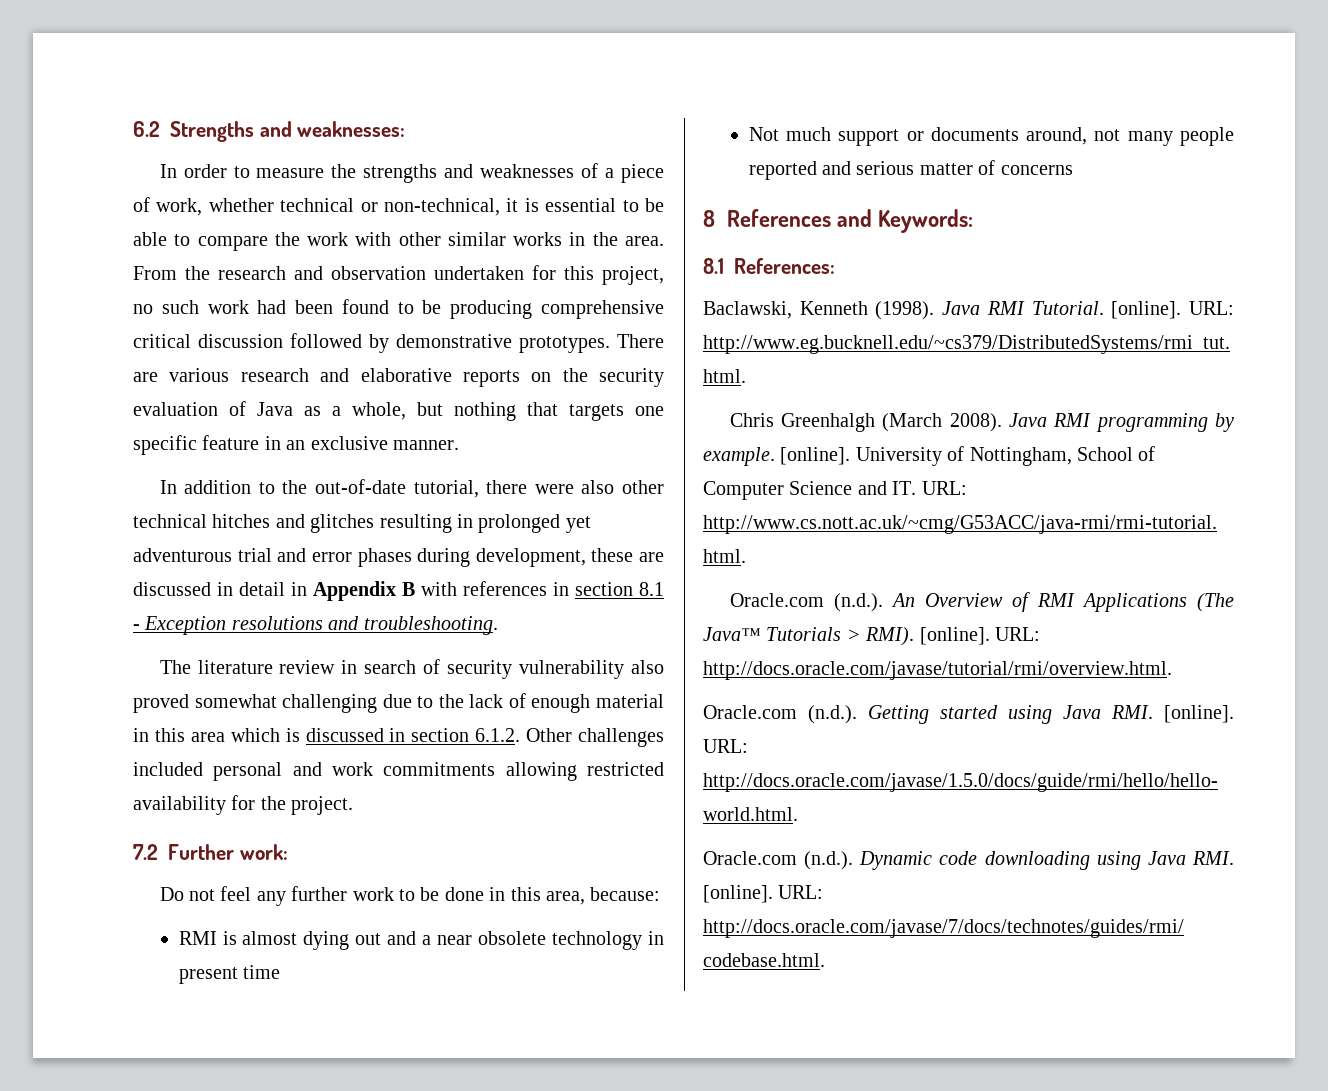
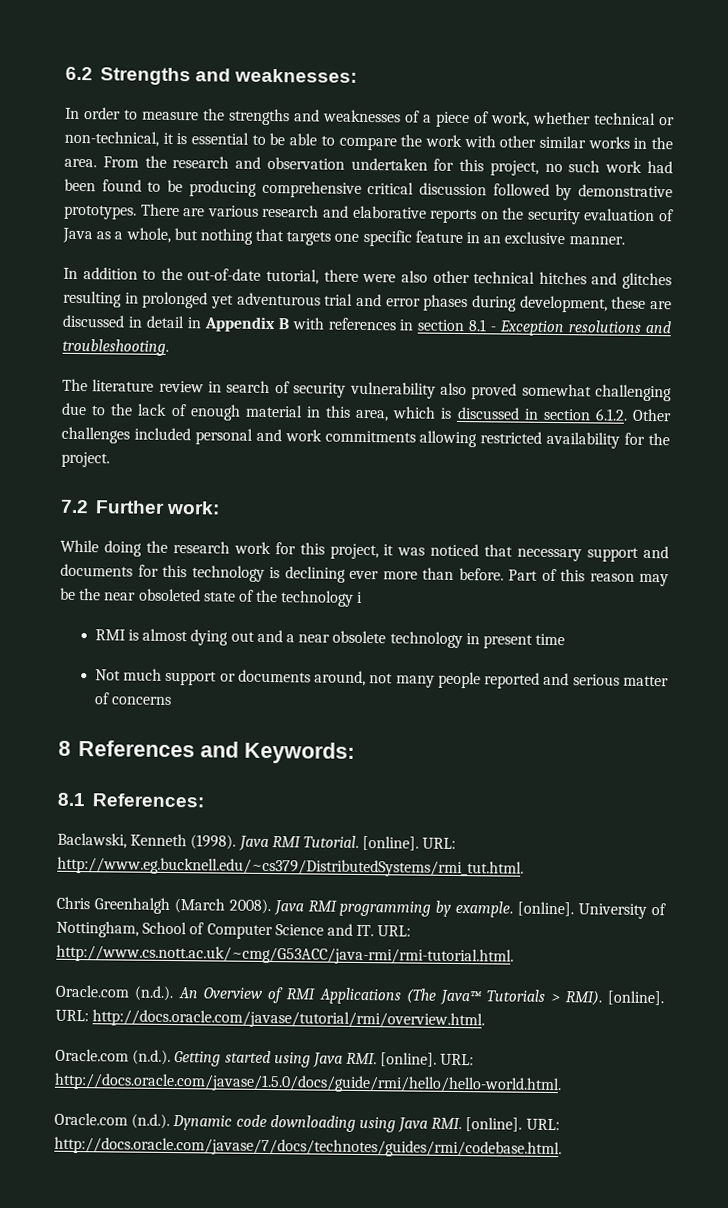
- The literature review in search of security vulnerability also proved somewhat challenging due to the lack of enough material in this area which is discussed in section 6.1.2. Other challenges included personal and work commitments allowing restricted availability for the project.
+ The literature review in search of security vulnerability also proved somewhat challenging due to the lack of enough material in this area, which is discussed in section 6.1.2. Other challenges included personal and work commitments allowing restricted availability for the project.
- Do not feel any further work to be done in this area, because:
+ While doing the research work for this project, it was noticed that necessary support and documents for this technology is declining ever more than before. Part of this reason may be the near obsoleted state of the technology i

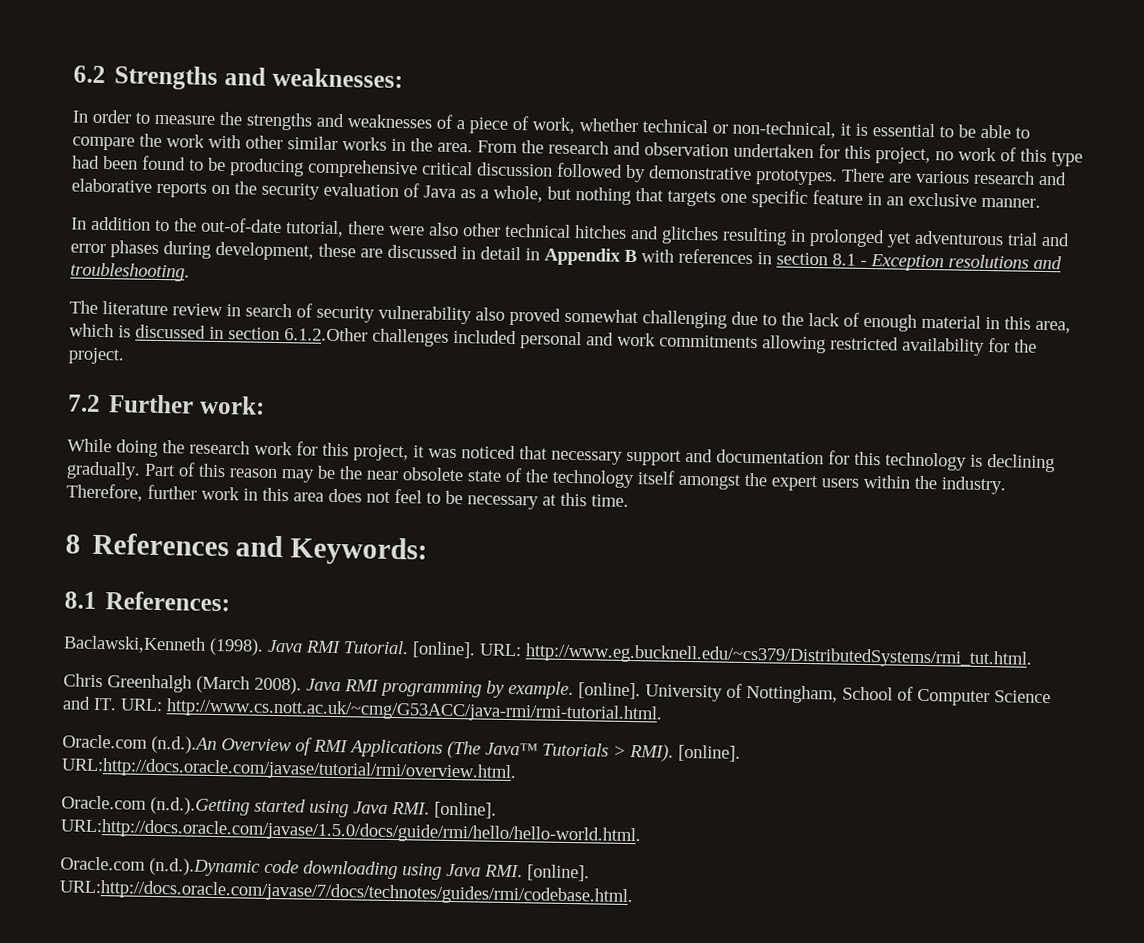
- From the research and observation undertaken for this project, no such work had been found to be producing comprehensive critical discussion followed by demonstrative prototypes.
+ From the research and observation undertaken for this project, no work of this type had been found to be producing comprehensive critical discussion followed by demonstrative prototypes.
- The literature review in search of security vulnerability also proved somewhat challenging due to the lack of enough material in this area, which is discussed in section 6.1.2. Other challenges included personal and work commitments allowing restricted availability for the project.
+ The literature review in search of security vulnerability also proved somewhat challenging due to the lack of enough material in this area, which is discussed in section 6.1.2.Other challenges included personal and work commitments allowing restricted availability for the project.
- While doing the research work for this project, it was noticed that necessary support and documents for this technology is declining ever more than before.
+ While doing the research work for this project, it was noticed that necessary support and documentation for this technology is declining gradually.
- Part of this reason may be the near obsoleted state of the technology i
- RMI is almost dying out and a near obsolete technology in present time
- Not much support or documents around, not many people reported and serious matter of concerns
+ Part of this reason may be the near obsolete state of the technology itself amongst the expert users within the industry. Therefore, further work in this area does not feel to be necessary at this time.
- Baclawski, Kenneth (1998).
+ Baclawski,Kenneth (1998).
- Oracle.com (n.d.). An Overview of RMI Applications (The Java™ Tutorials > RMI).
+ Oracle.com (n.d.).An Overview of RMI Applications (The Java™ Tutorials > RMI).
- URL: http://docs.oracle.com/javase/tutorial/rmi/overview.html.
- Oracle.com (n.d.). Getting started using Java RMI. [online].
+ URL:http://docs.oracle.com/javase/tutorial/rmi/overview.html.
+ Oracle.com (n.d.).Getting started using Java RMI. [online].
- URL: http://docs.oracle.com/javase/1.5.0/docs/guide/rmi/hello/hello-world.html.
- Oracle.com (n.d.). Dynamic code downloading using Java RMI. [online].
+ URL:http://docs.oracle.com/javase/1.5.0/docs/guide/rmi/hello/hello-world.html.
+ Oracle.com (n.d.).Dynamic code downloading using Java RMI. [online].
- URL: http://docs.oracle.com/javase/7/docs/technotes/guides/rmi/codebase.html.
+ URL:http://docs.oracle.com/javase/7/docs/technotes/guides/rmi/codebase.html.

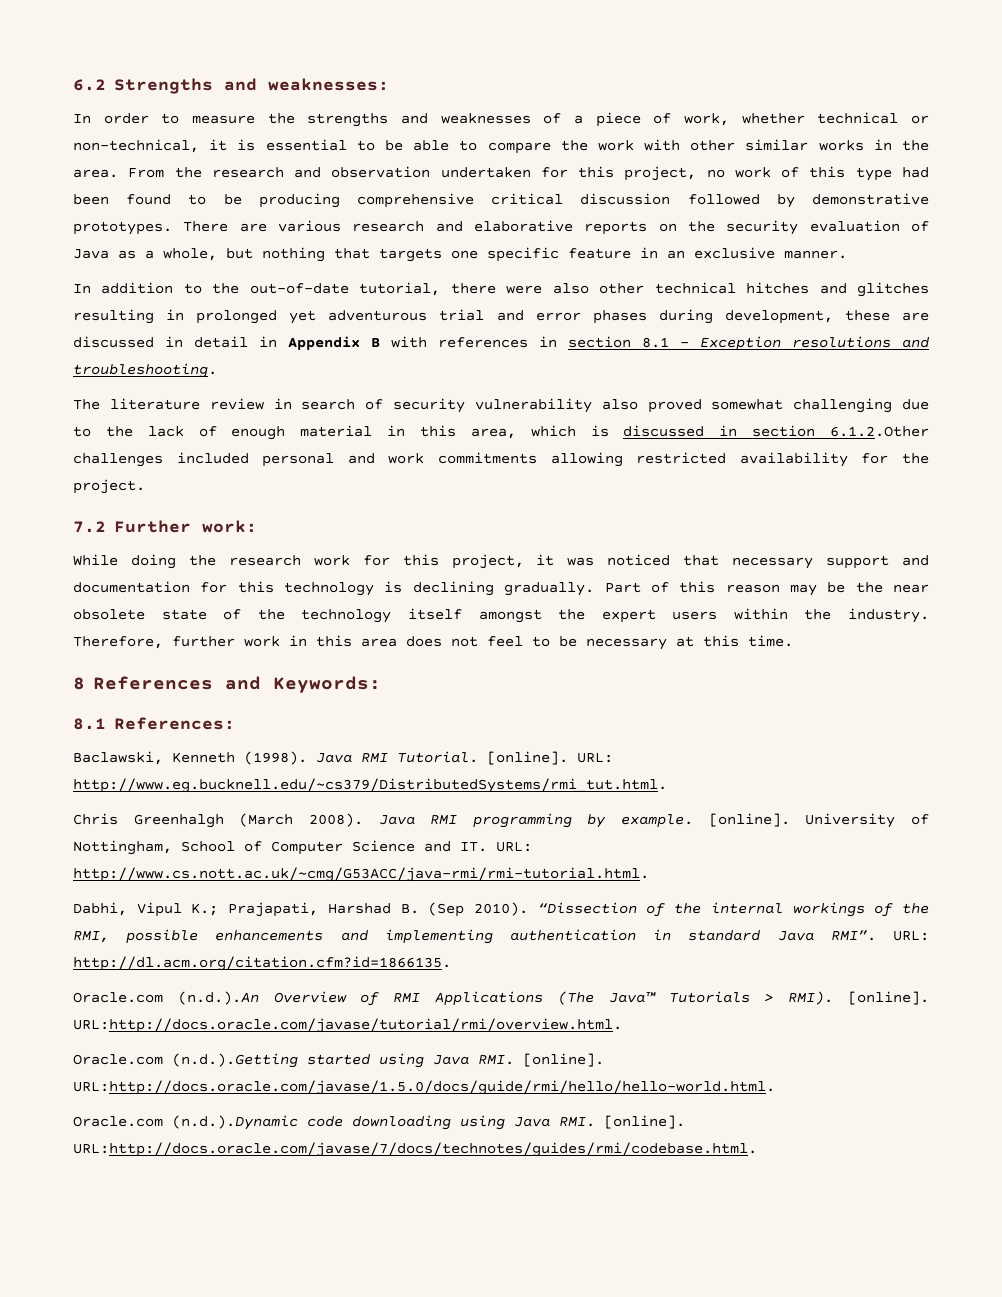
- Baclawski,Kenneth (1998).
+ Baclawski, Kenneth (1998).
+ Dabhi, Vipul K.; Prajapati, Harshad B. (Sep 2010). “Dissection of the internal workings of the RMI, possible enhancements and implementing authentication in standard Java RMI”. URL: http://dl.acm.org/citation.cfm?id=1866135.

